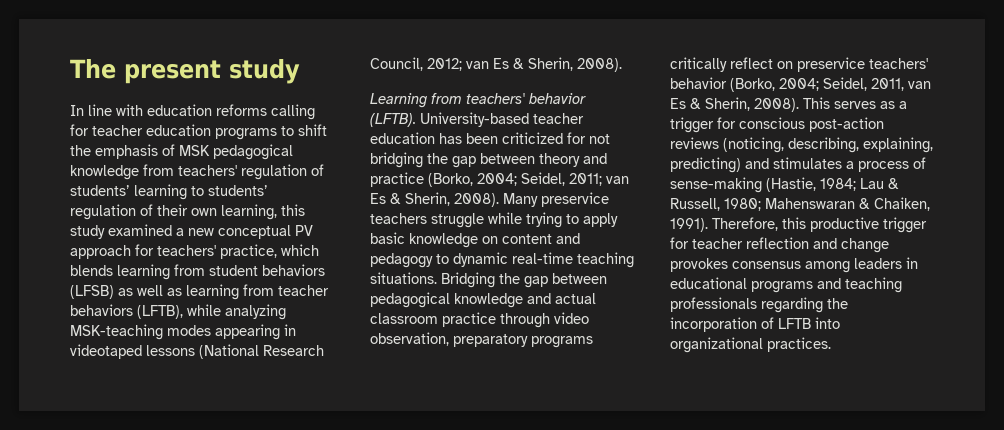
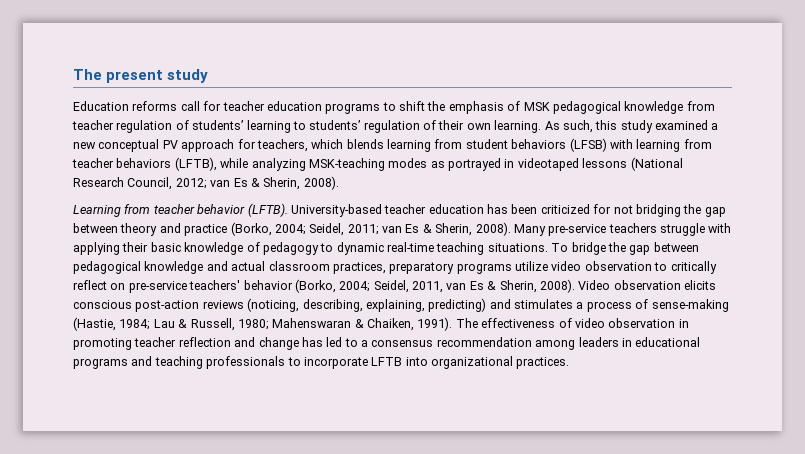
- In line with education reforms calling for teacher education programs to shift the emphasis of MSK pedagogical knowledge from teachers' regulation of students’ learning to students’ regulation of their own learning, this study examined a new conceptual PV approach for teachers' practice, which blends learning from student behaviors (LFSB) as well as learning from teacher behaviors (LFTB), while analyzing MSK-teaching modes appearing in videotaped lessons (National Research Council, 2012; van Es & Sherin, 2008).
+ Education reforms call for teacher education programs to shift the emphasis of MSK pedagogical knowledge from teacher regulation of students’ learning to students’ regulation of their own learning. As such, this study examined a new conceptual PV approach for teachers, which blends learning from student behaviors (LFSB) with learning from teacher behaviors (LFTB), while analyzing MSK-teaching modes as portrayed in videotaped lessons (National Research Council, 2012; van Es & Sherin, 2008).
- Learning from teachers' behavior (LFTB).
+ Learning from teacher behavior (LFTB).
- Many preservice teachers struggle while trying to apply basic knowledge on content and pedagogy to dynamic real-time teaching situations.
+ Many pre-service teachers struggle with applying their basic knowledge of pedagogy to dynamic real-time teaching situations.
- Bridging the gap between pedagogical knowledge and actual classroom practice through video observation, preparatory programs critically reflect on preservice teachers' behavior (Borko, 2004; Seidel, 2011, van Es & Sherin, 2008).
+ To bridge the gap between pedagogical knowledge and actual classroom practices, preparatory programs utilize video observation to critically reflect on pre-service teachers' behavior (Borko, 2004; Seidel, 2011, van Es & Sherin, 2008).
- This serves as a trigger for conscious post-action reviews (noticing, describing, explaining, predicting) and stimulates a process of sense-making (Hastie, 1984; Lau & Russell, 1980; Mahenswaran & Chaiken, 1991).
+ Video observation elicits conscious post-action reviews (noticing, describing, explaining, predicting) and stimulates a process of sense-making (Hastie, 1984; Lau & Russell, 1980; Mahenswaran & Chaiken, 1991).
- Therefore, this productive trigger for teacher reflection and change provokes consensus among leaders in educational programs and teaching professionals regarding the incorporation of LFTB into organizational practices.
+ The effectiveness of video observation in promoting teacher reflection and change has led to a consensus recommendation among leaders in educational programs and teaching professionals to incorporate LFTB into organizational practices.

